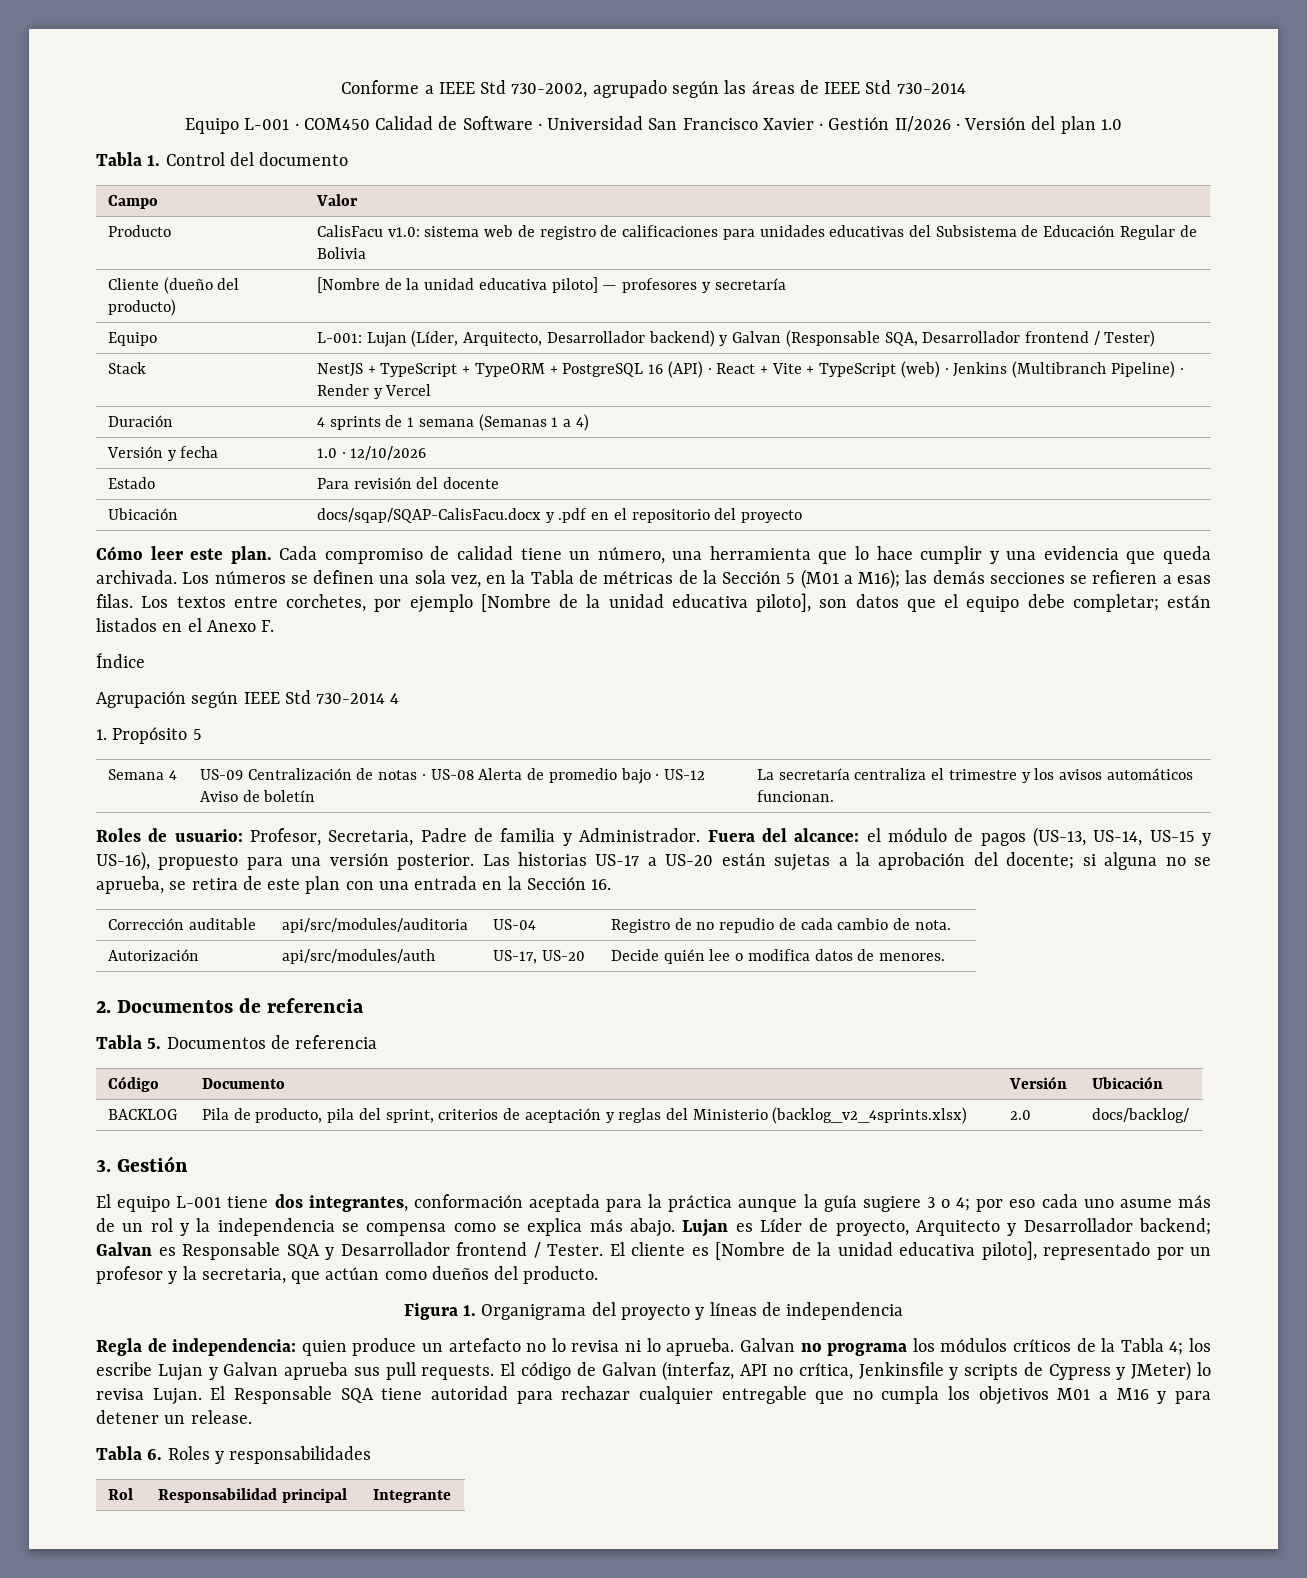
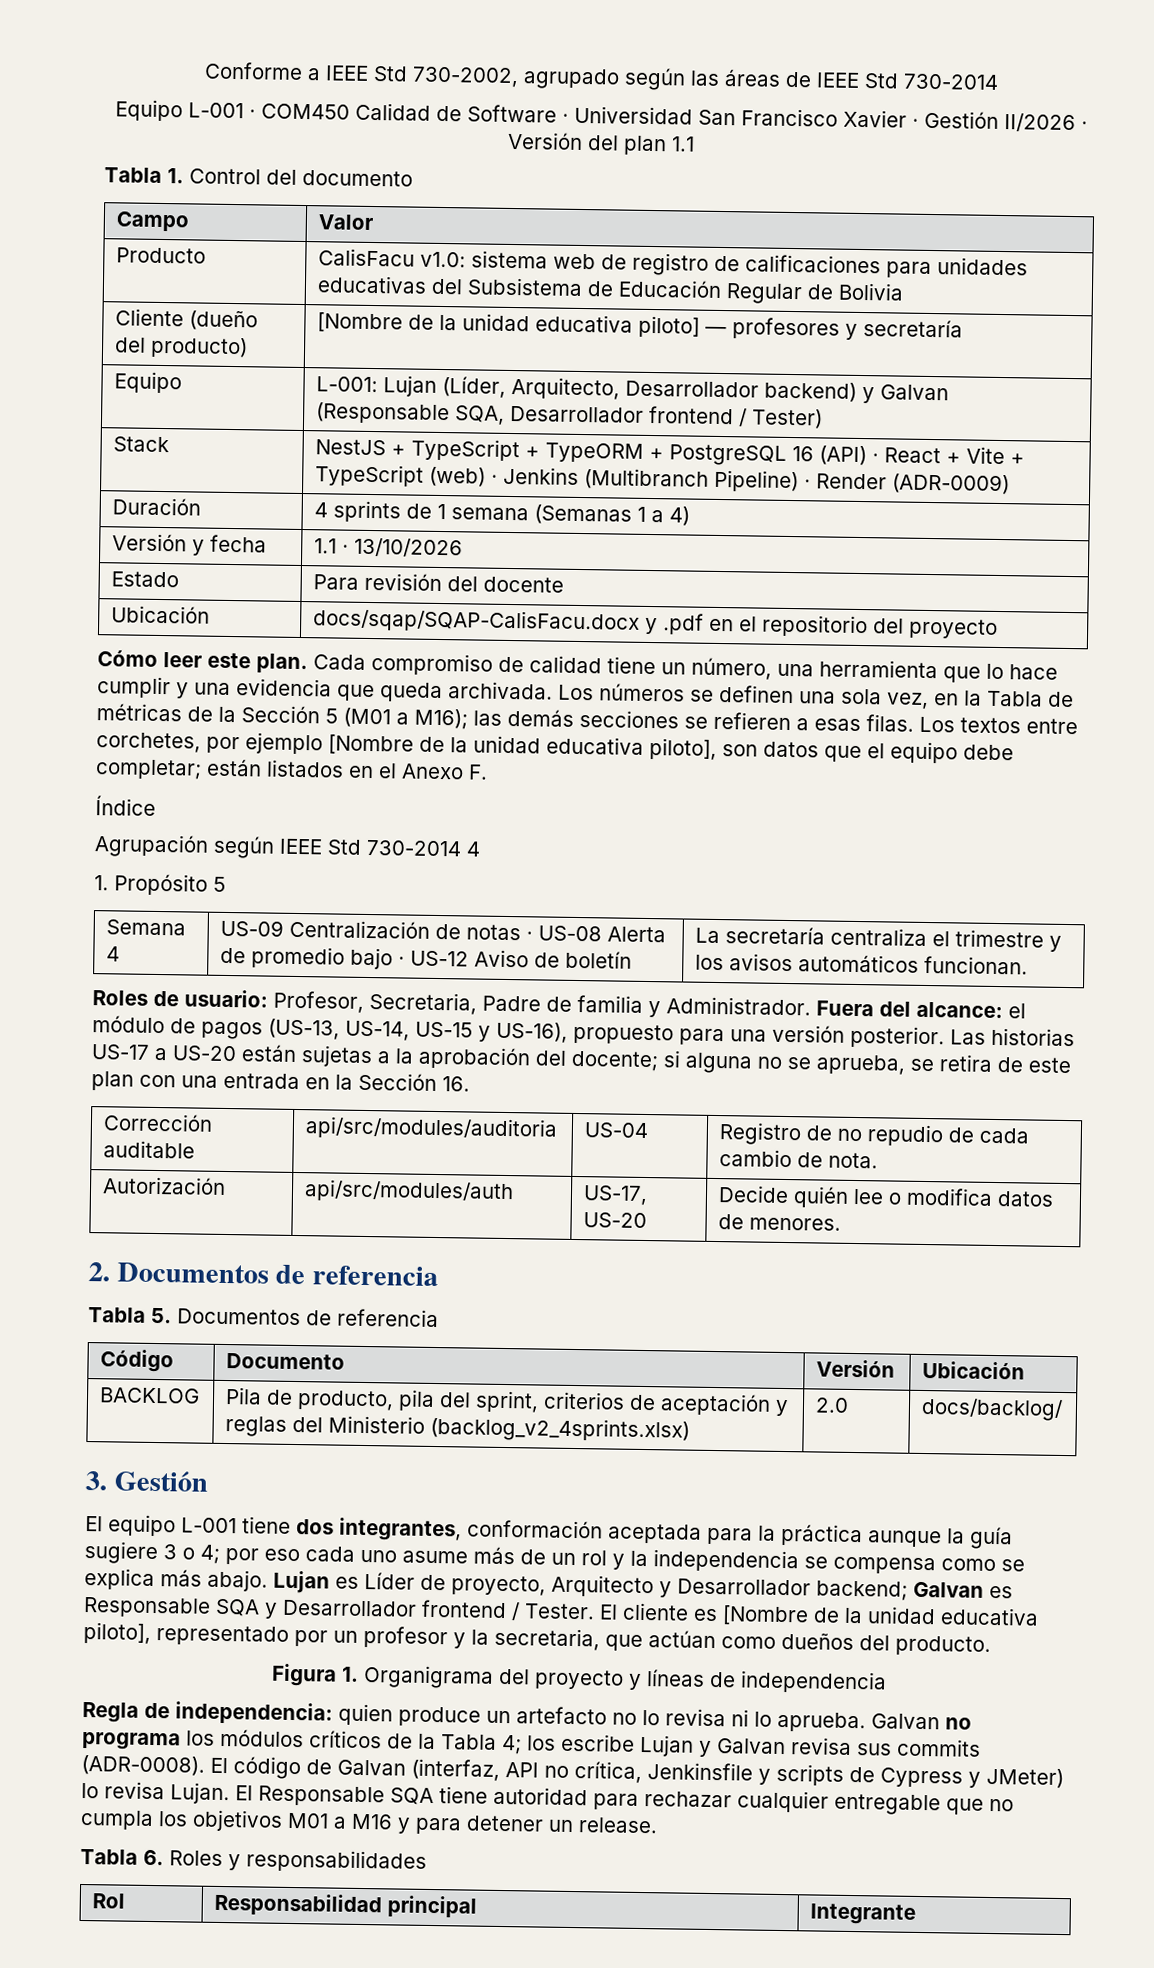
- Equipo L-001 · COM450 Calidad de Software · Universidad San Francisco Xavier · Gestión II/2026 · Versión del plan 1.0
+ Equipo L-001 · COM450 Calidad de Software · Universidad San Francisco Xavier · Gestión II/2026 · Versión del plan 1.1
- Stack | NestJS + TypeScript + TypeORM + PostgreSQL 16 (API) · React + Vite + TypeScript (web) · Jenkins (Multibranch Pipeline) · Render y Vercel
+ Stack | NestJS + TypeScript + TypeORM + PostgreSQL 16 (API) · React + Vite + TypeScript (web) · Jenkins (Multibranch Pipeline) · Render (ADR-0009)
- Versión y fecha | 1.0 · 12/10/2026
+ Versión y fecha | 1.1 · 13/10/2026
- Galvan no programa los módulos críticos de la Tabla 4; los escribe Lujan y Galvan aprueba sus pull requests.
+ Galvan no programa los módulos críticos de la Tabla 4; los escribe Lujan y Galvan revisa sus commits (ADR-0008).

